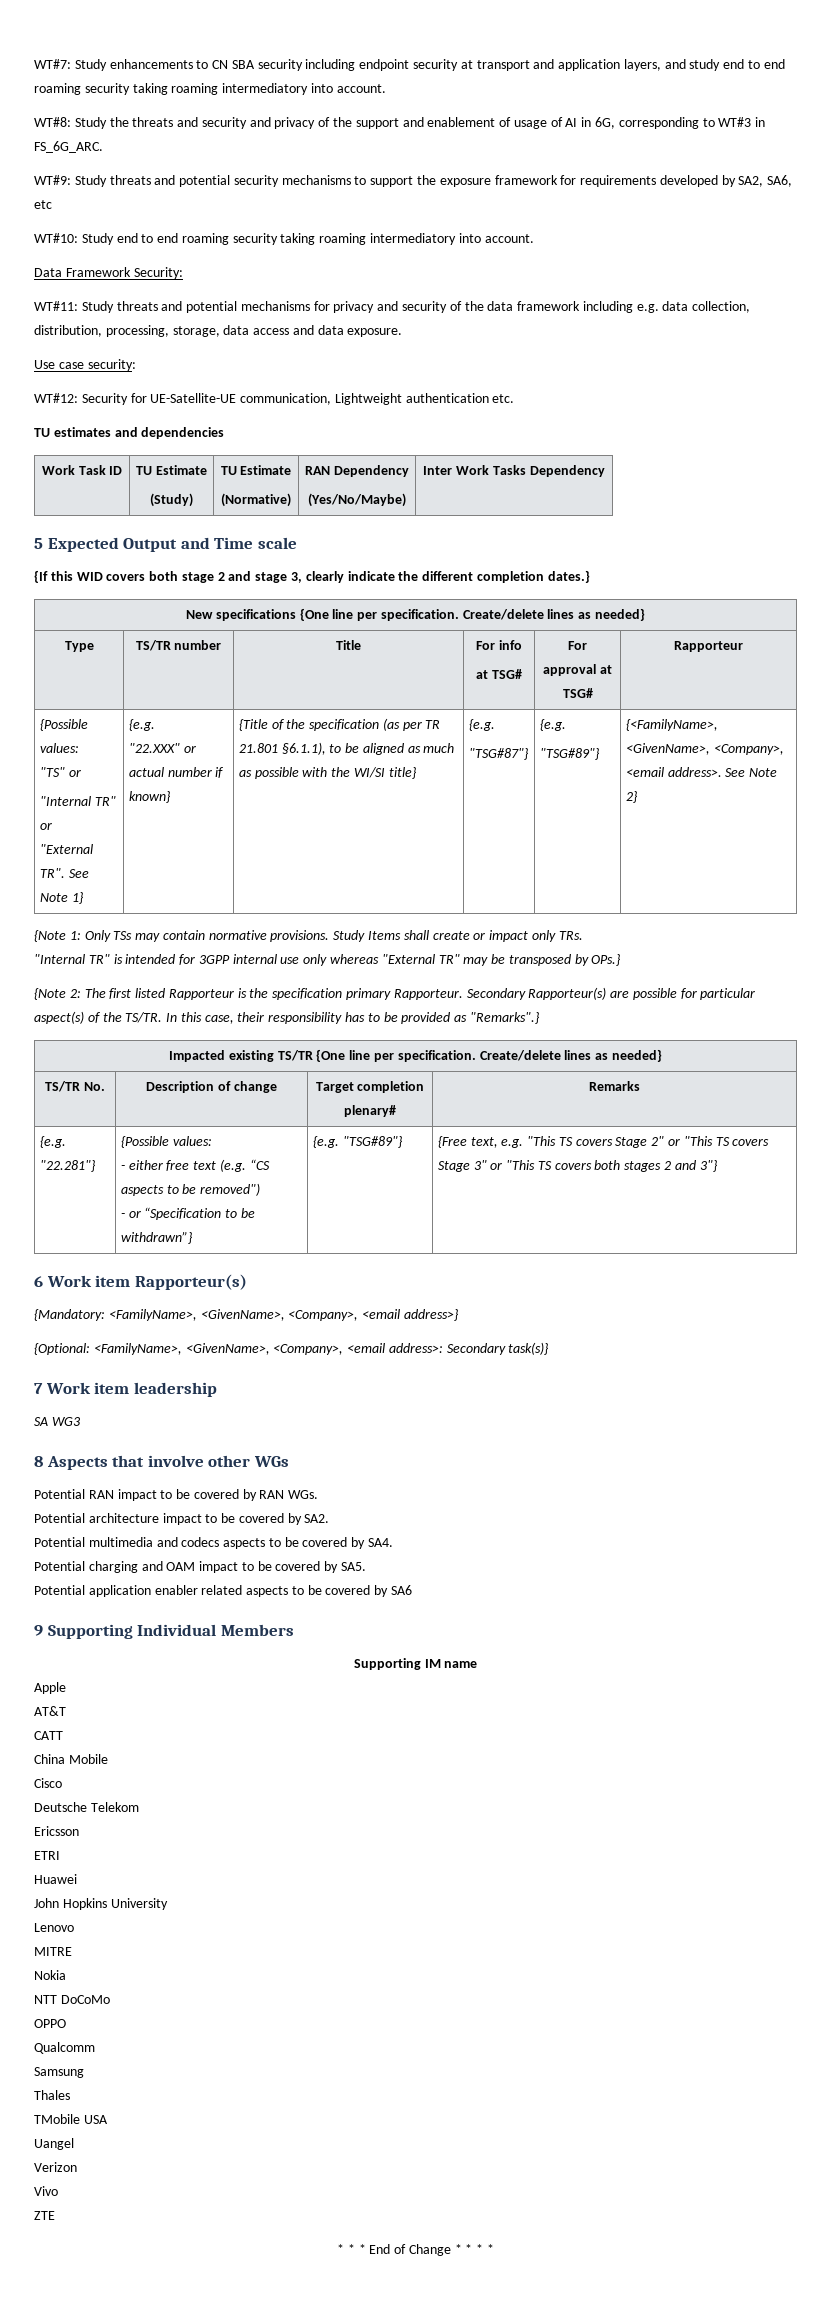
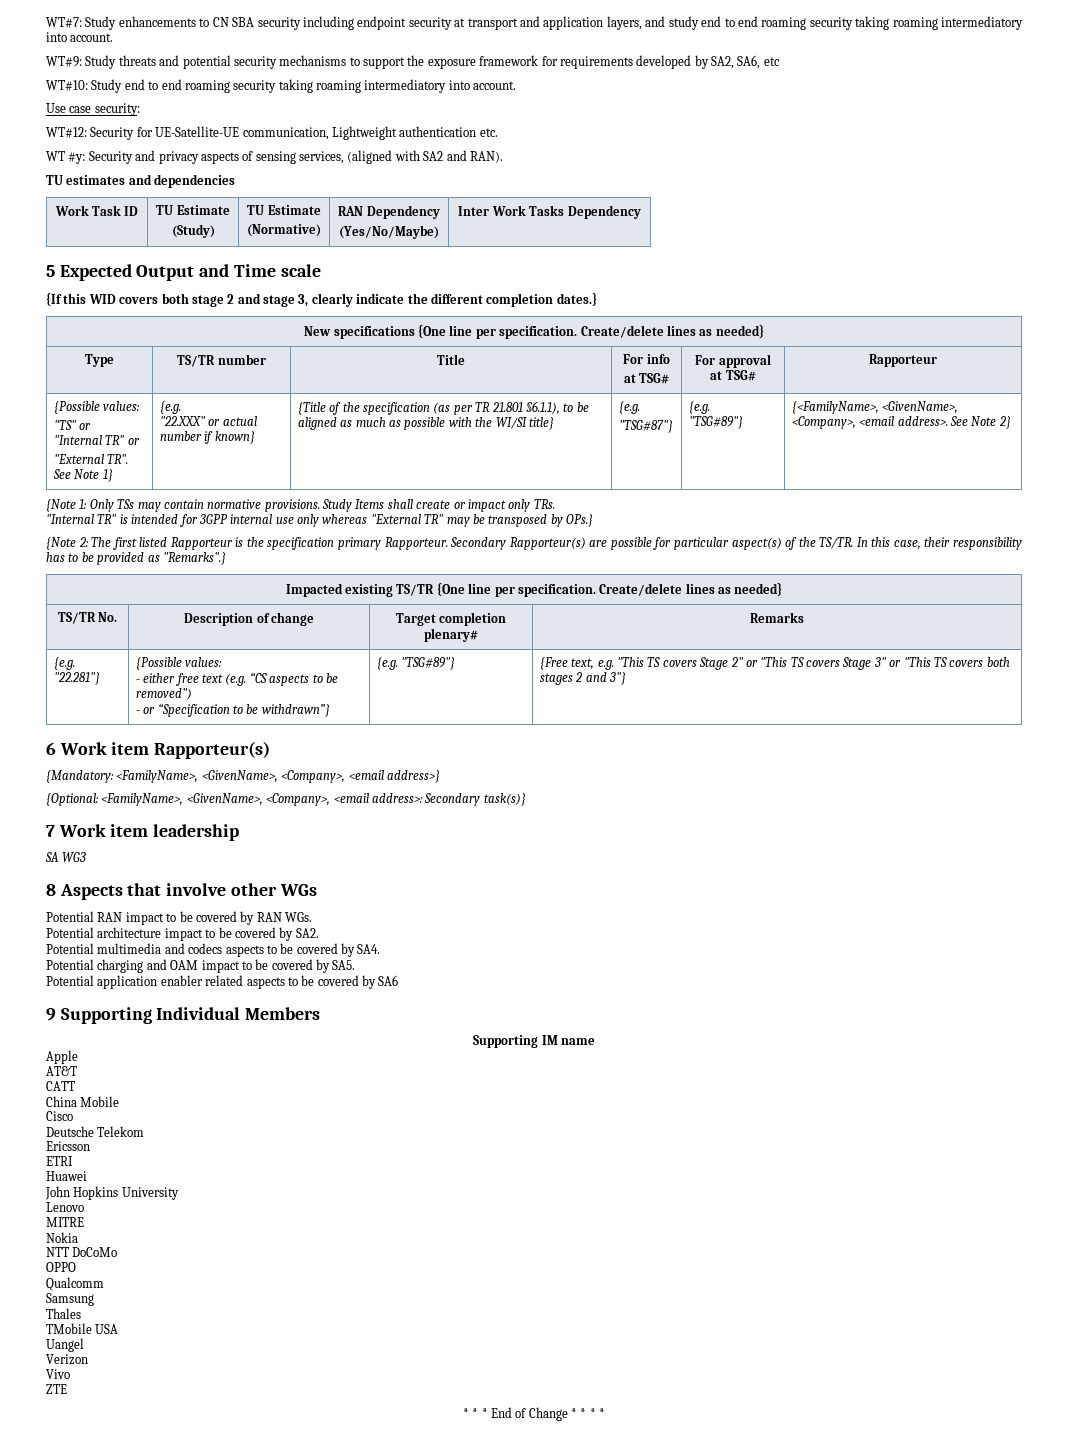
- WT#8: Study the threats and security and privacy of the support and enablement of usage of AI in 6G, corresponding to WT#3 in FS_6G_ARC.
- Data Framework Security:
- WT#11: Study threats and potential mechanisms for privacy and security of the data framework including e.g. data collection, distribution, processing, storage, data access and data exposure.
+ WT #y: Security and privacy aspects of sensing services, (aligned with SA2 and RAN).

